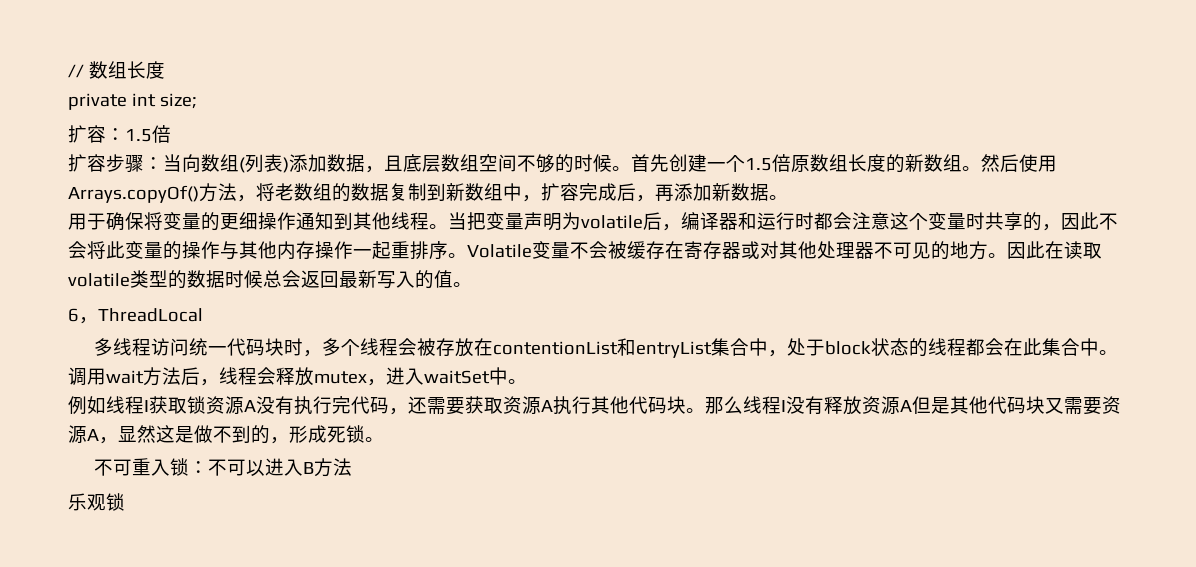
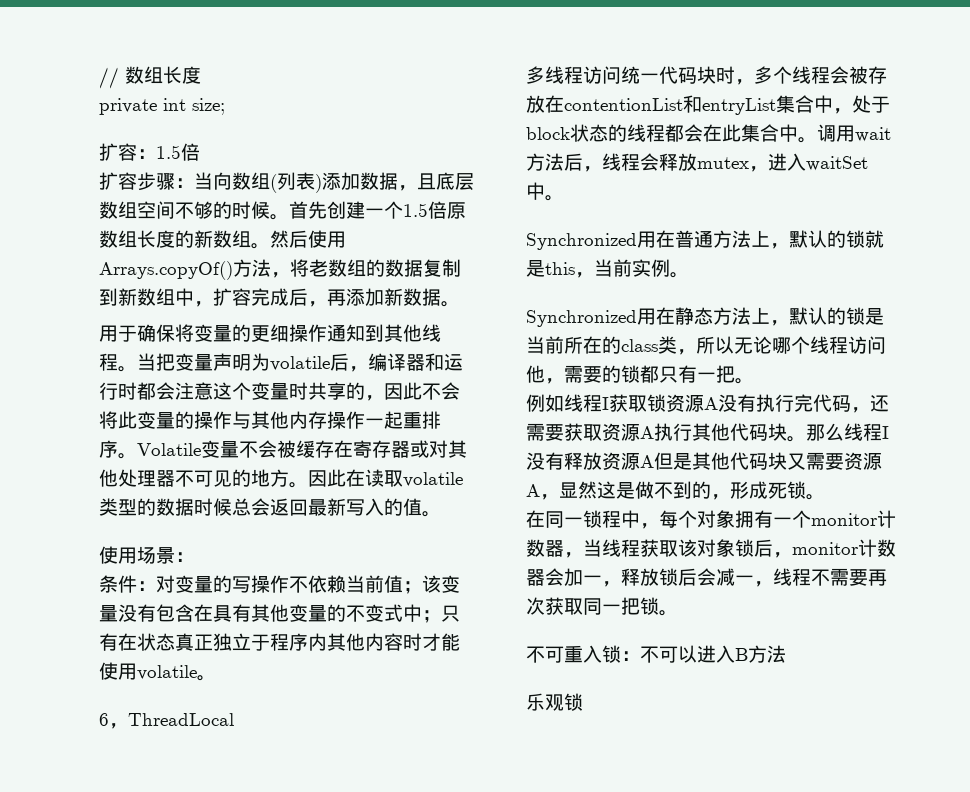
+ 使用场景：
+ 条件：对变量的写操作不依赖当前值；该变量没有包含在具有其他变量的不变式中；只有在状态真正独立于程序内其他内容时才能使用volatile。
+ Synchronized用在普通方法上，默认的锁就是this，当前实例。
+ Synchronized用在静态方法上，默认的锁是当前所在的class类，所以无论哪个线程访问他，需要的锁都只有一把。
+ 在同一锁程中，每个对象拥有一个monitor计数器，当线程获取该对象锁后，monitor计数器会加一，释放锁后会减一，线程不需要再次获取同一把锁。

